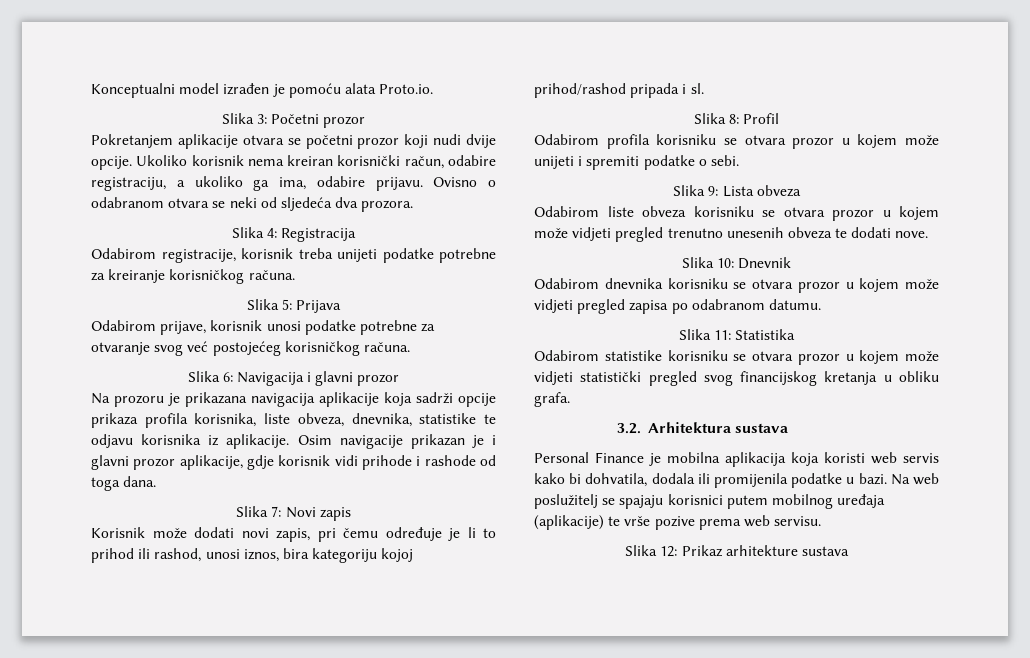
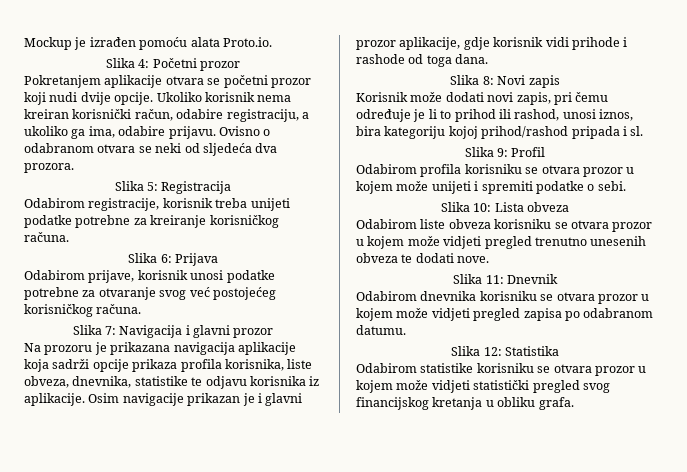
- Konceptualni model izrađen je pomoću alata Proto.io.
+ Mockup je izrađen pomoću alata Proto.io.
- Slika 3: Početni prozor
+ Slika 4: Početni prozor
- Slika 4: Registracija
+ Slika 5: Registracija
- Slika 5: Prijava
+ Slika 6: Prijava
- Slika 6: Navigacija i glavni prozor
+ Slika 7: Navigacija i glavni prozor
- Slika 7: Novi zapis
+ Slika 8: Novi zapis
- Slika 8: Profil
+ Slika 9: Profil
- Slika 9: Lista obveza
+ Slika 10: Lista obveza
- Slika 10: Dnevnik
+ Slika 11: Dnevnik
- Slika 11: Statistika
+ Slika 12: Statistika
- 3.2. Arhitektura sustava
- Personal Finance je mobilna aplikacija koja koristi web servis kako bi dohvatila, dodala ili promijenila podatke u bazi. Na web poslužitelj se spajaju korisnici putem mobilnog uređaja (aplikacije) te vrše pozive prema web servisu.
- Slika 12: Prikaz arhitekture sustava

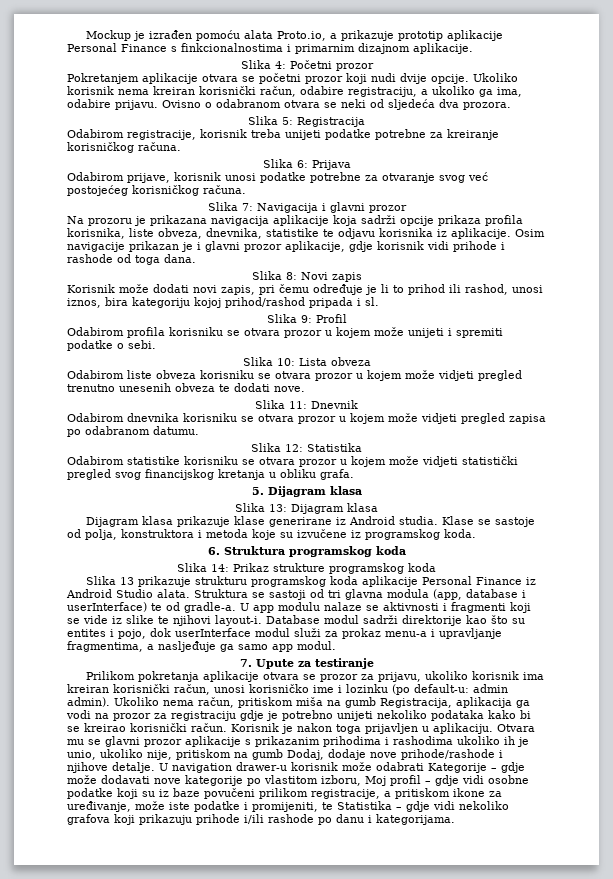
- Mockup je izrađen pomoću alata Proto.io.
+ Mockup je izrađen pomoću alata Proto.io, a prikazuje prototip aplikacije Personal Finance s finkcionalnostima i primarnim dizajnom aplikacije.
+ 5. Dijagram klasa
+ Slika 13: Dijagram klasa
+ Dijagram klasa prikazuje klase generirane iz Android studia. Klase se sastoje od polja, konstruktora i metoda koje su izvučene iz programskog koda.
+ 6. Struktura programskog koda
+ Slika 14: Prikaz strukture programskog koda
+ Slika 13 prikazuje strukturu programskog koda aplikacije Personal Finance iz Android Studio alata. Struktura se sastoji od tri glavna modula (app, database i userInterface) te od gradle-a. U app modulu nalaze se aktivnosti i fragmenti koji se vide iz slike te njihovi layout-i. Database modul sadrži direktorije kao što su entites i pojo, dok userInterface modul služi za prokaz menu-a i upravljanje fragmentima, a nasljeđuje ga samo app modul.
+ 7. Upute za testiranje
+ Prilikom pokretanja aplikacije otvara se prozor za prijavu, ukoliko korisnik ima kreiran korisnički račun, unosi korisničko ime i lozinku (po default-u: admin admin). Ukoliko nema račun, pritiskom miša na gumb Registracija, aplikacija ga vodi na prozor za registraciju gdje je potrebno unijeti nekoliko podataka kako bi se kreirao korisnički račun. Korisnik je nakon toga prijavljen u aplikaciju. Otvara mu se glavni prozor aplikacije s prikazanim prihodima i rashodima ukoliko ih je unio, ukoliko nije, pritiskom na gumb Dodaj, dodaje nove prihode/rashode i njihove detalje. U navigation drawer-u korisnik može odabrati Kategorije – gdje može dodavati nove kategorije po vlastitom izboru, Moj profil – gdje vidi osobne podatke koji su iz baze povučeni prilikom registracije, a pritiskom ikone za uređivanje, može iste podatke i promijeniti, te Statistika – gdje vidi nekoliko grafova koji prikazuju prihode i/ili rashode po danu i kategorijama.

